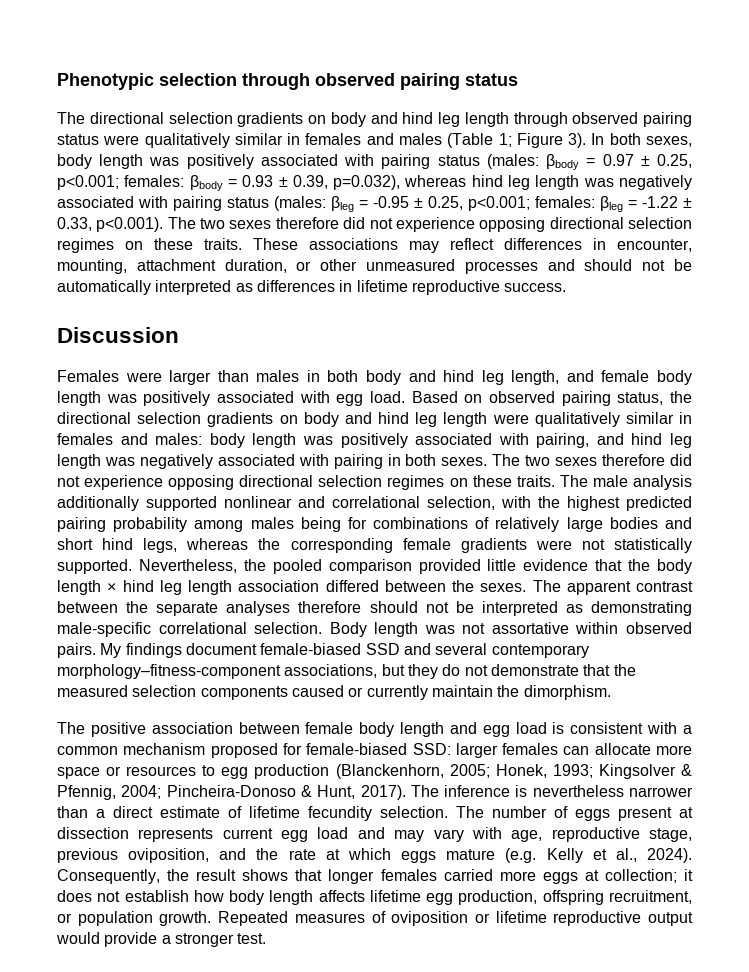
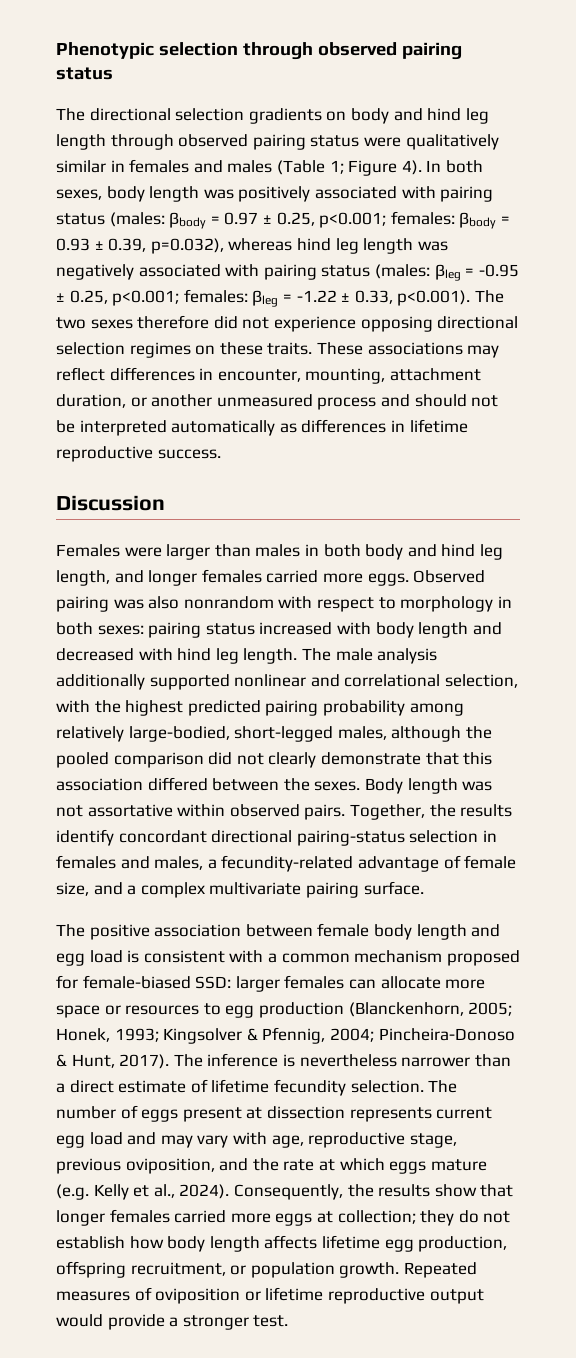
- The directional selection gradients on body and hind leg length through observed pairing status were qualitatively similar in females and males (Table 1; Figure 3).
+ The directional selection gradients on body and hind leg length through observed pairing status were qualitatively similar in females and males (Table 1; Figure 4).
- These associations may reflect differences in encounter, mounting, attachment duration, or other unmeasured processes and should not be automatically interpreted as differences in lifetime reproductive success.
+ These associations may reflect differences in encounter, mounting, attachment duration, or another unmeasured process and should not be interpreted automatically as differences in lifetime reproductive success.
- Females were larger than males in both body and hind leg length, and female body length was positively associated with egg load. Based on observed pairing status, the directional selection gradients on body and hind leg length were qualitatively similar in females and males: body length was positively associated with pairing, and hind leg length was negatively associated with pairing in both sexes. The two sexes therefore did not experience opposing directional selection regimes on these traits.
+ Females were larger than males in both body and hind leg length, and longer females carried more eggs. Observed pairing was also nonrandom with respect to morphology in both sexes: pairing status increased with body length and decreased with hind leg length.
- The male analysis additionally supported nonlinear and correlational selection, with the highest predicted pairing probability among males being for combinations of relatively large bodies and short hind legs, whereas the corresponding female gradients were not statistically supported. Nevertheless, the pooled comparison provided little evidence that the body length × hind leg length association differed between the sexes.
+ The male analysis additionally supported nonlinear and correlational selection, with the highest predicted pairing probability among relatively large-bodied, short-legged males, although the pooled comparison did not clearly demonstrate that this association differed between the sexes.
- The apparent contrast between the separate analyses therefore should not be interpreted as demonstrating male-specific correlational selection.
- My findings document female-biased SSD and several contemporary morphology–fitness-component associations, but they do not demonstrate that the measured selection components caused or currently maintain the dimorphism.
+ Together, the results identify concordant directional pairing-status selection in females and males, a fecundity-related advantage of female size, and a complex multivariate pairing surface.
- Consequently, the result shows that longer females carried more eggs at collection; it does not establish how body length affects lifetime egg production, offspring recruitment, or population growth.
+ Consequently, the results show that longer females carried more eggs at collection; they do not establish how body length affects lifetime egg production, offspring recruitment, or population growth.

